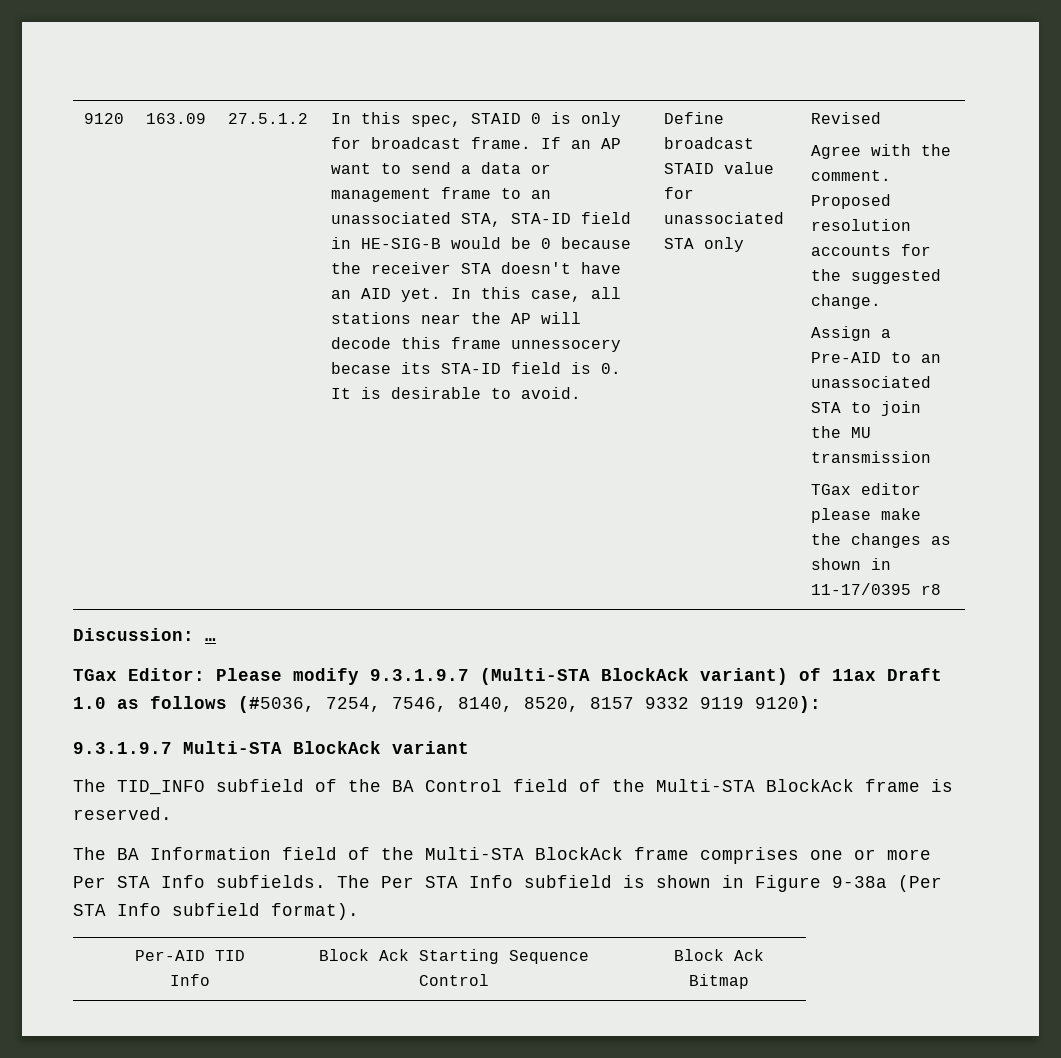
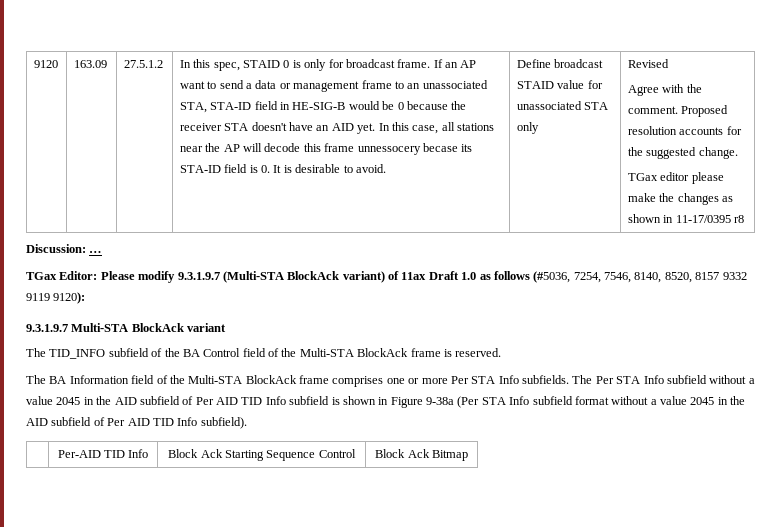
- Assign a Pre-AID to an unassociated STA to join the MU transmission
- The Per STA Info subfield is shown in Figure 9-38a (Per STA Info subfield format).
+ The Per STA Info subfield without a value 2045 in the AID subfield of Per AID TID Info subfield is shown in Figure 9-38a (Per STA Info subfield format without a value 2045 in the AID subfield of Per AID TID Info subfield).

